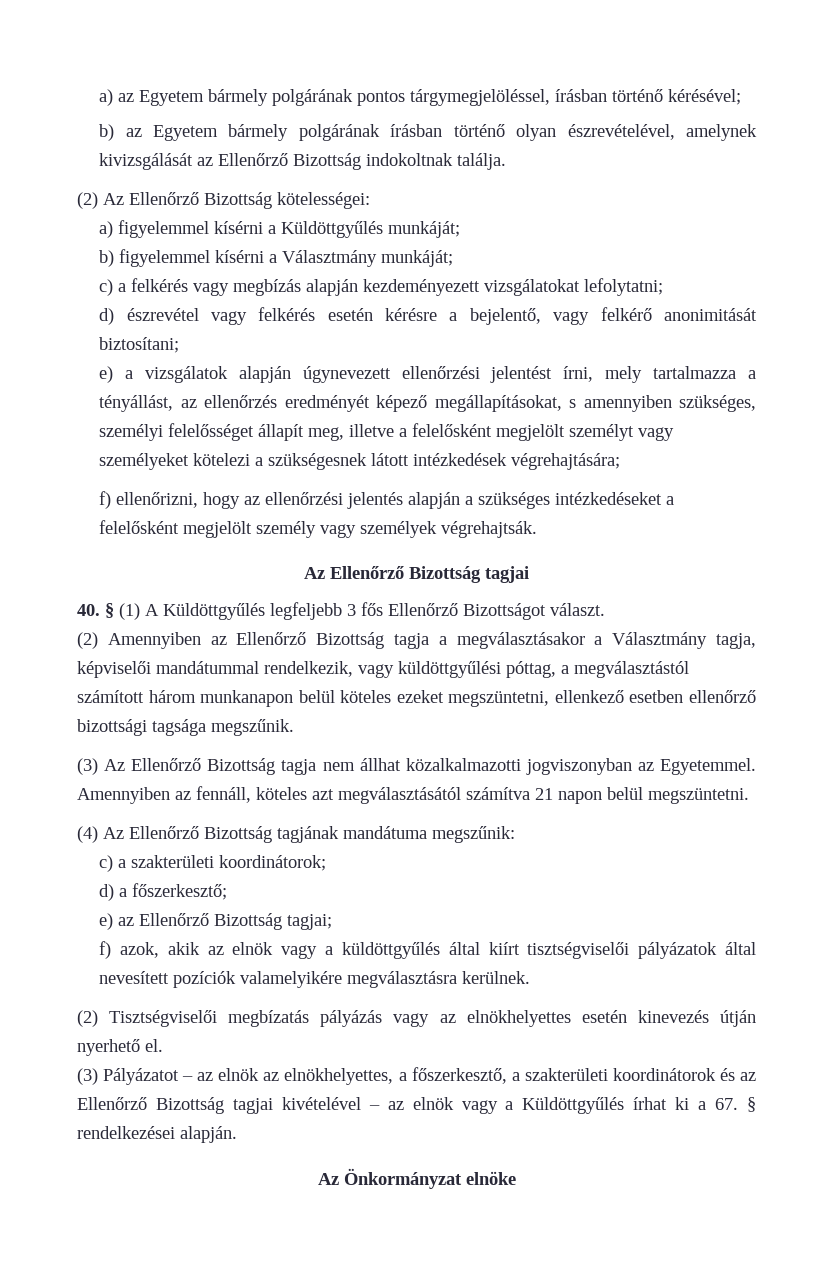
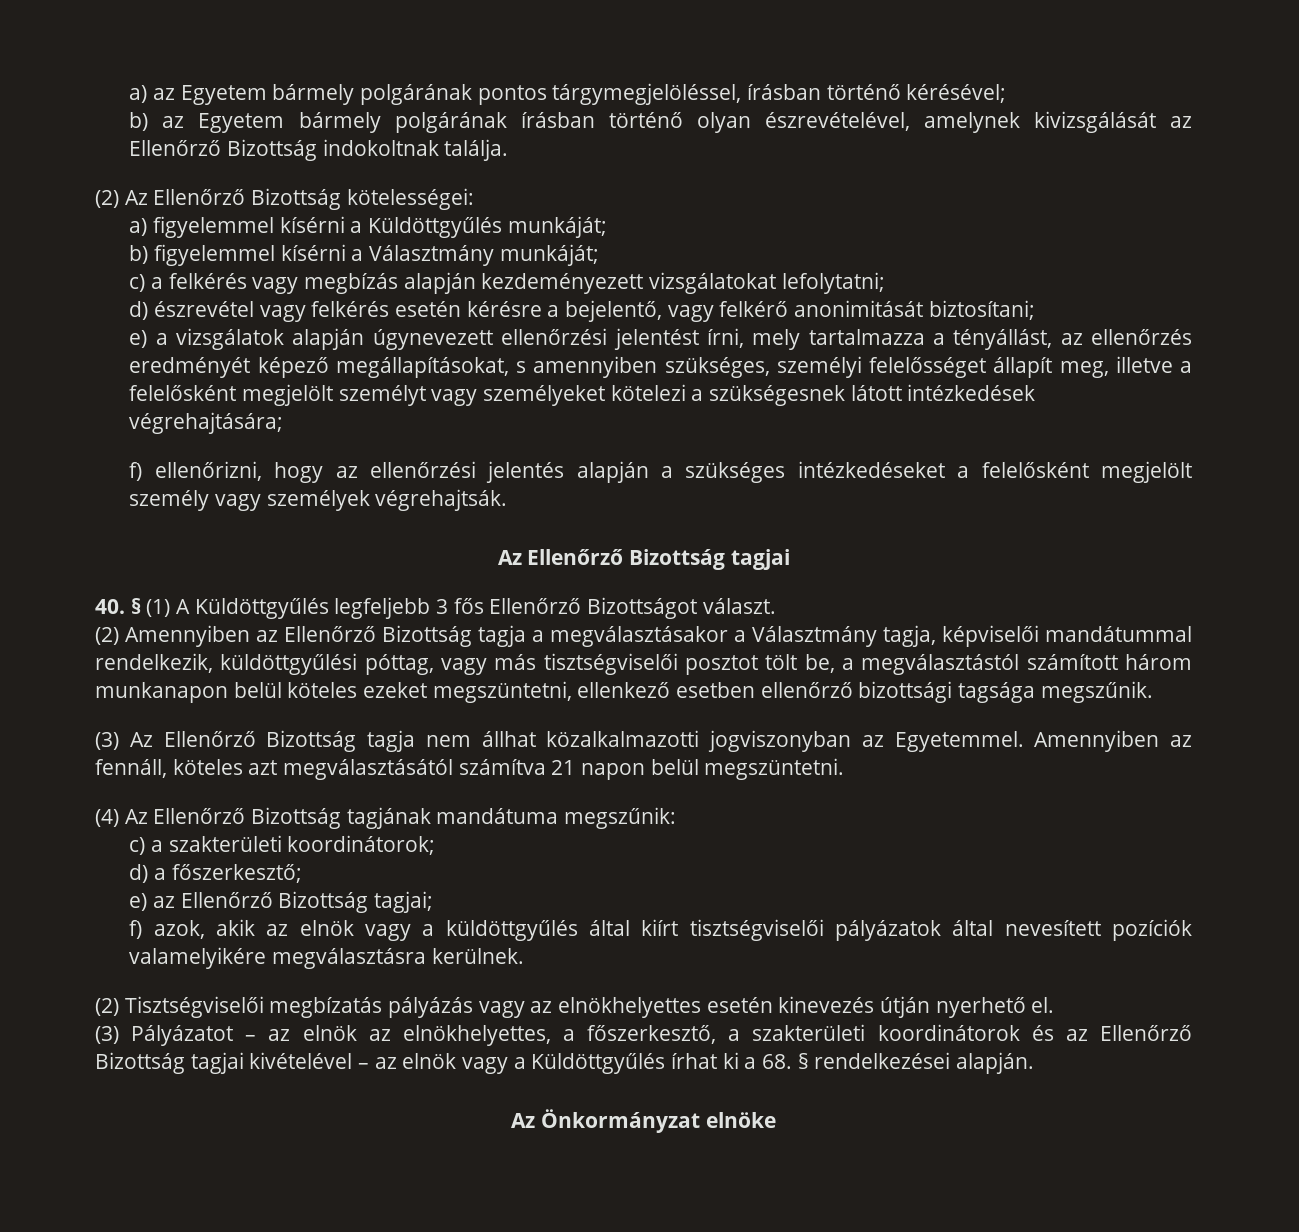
- (2) Amennyiben az Ellenőrző Bizottság tagja a megválasztásakor a Választmány tagja, képviselői mandátummal rendelkezik, vagy küldöttgyűlési póttag, a megválasztástól számított három munkanapon belül köteles ezeket megszüntetni, ellenkező esetben ellenőrző bizottsági tagsága megszűnik.
+ (2) Amennyiben az Ellenőrző Bizottság tagja a megválasztásakor a Választmány tagja, képviselői mandátummal rendelkezik, küldöttgyűlési póttag, vagy más tisztségviselői posztot tölt be, a megválasztástól számított három munkanapon belül köteles ezeket megszüntetni, ellenkező esetben ellenőrző bizottsági tagsága megszűnik.
- (3) Pályázatot – az elnök az elnökhelyettes, a főszerkesztő, a szakterületi koordinátorok és az Ellenőrző Bizottság tagjai kivételével – az elnök vagy a Küldöttgyűlés írhat ki a 67. § rendelkezései alapján.
+ (3) Pályázatot – az elnök az elnökhelyettes, a főszerkesztő, a szakterületi koordinátorok és az Ellenőrző Bizottság tagjai kivételével – az elnök vagy a Küldöttgyűlés írhat ki a 68. § rendelkezései alapján.

